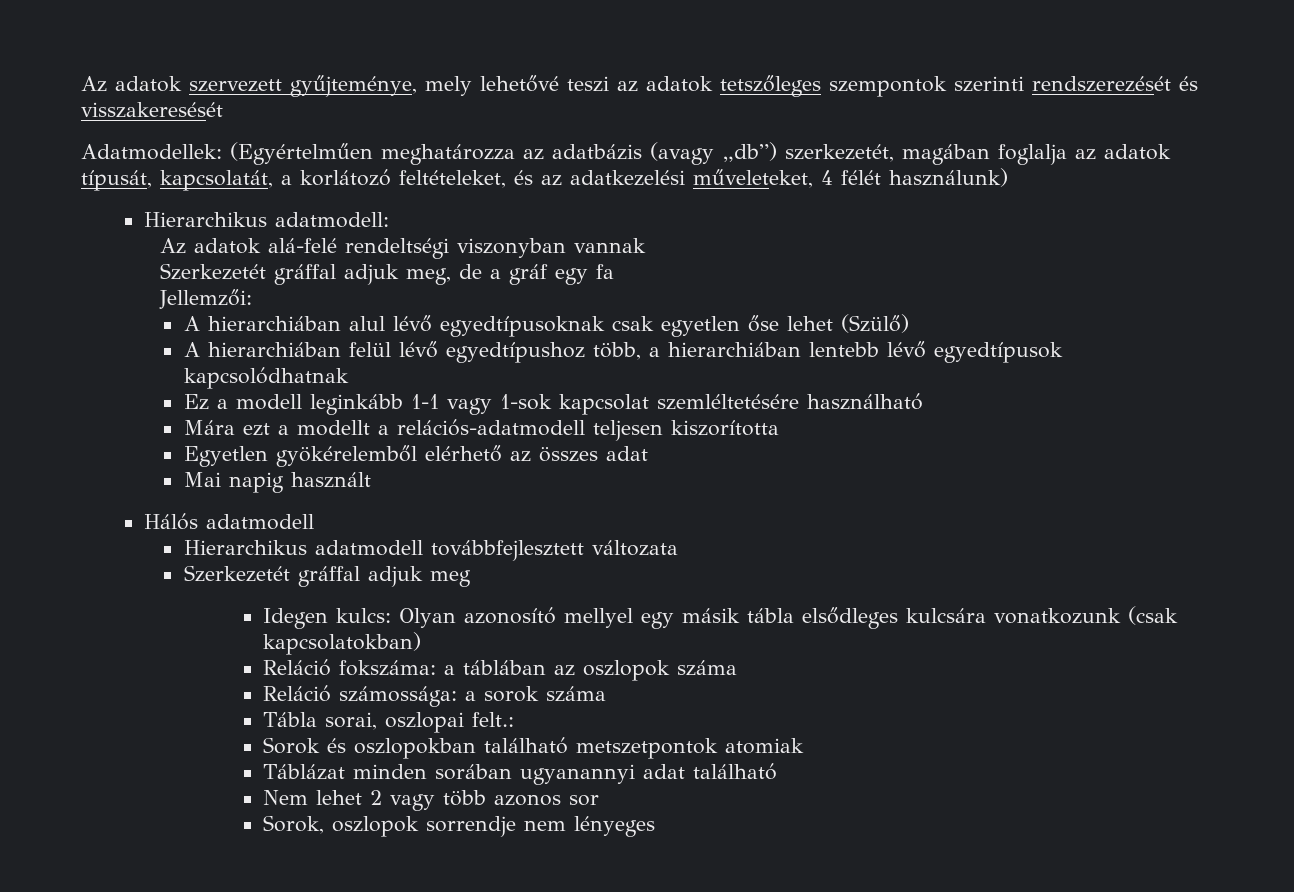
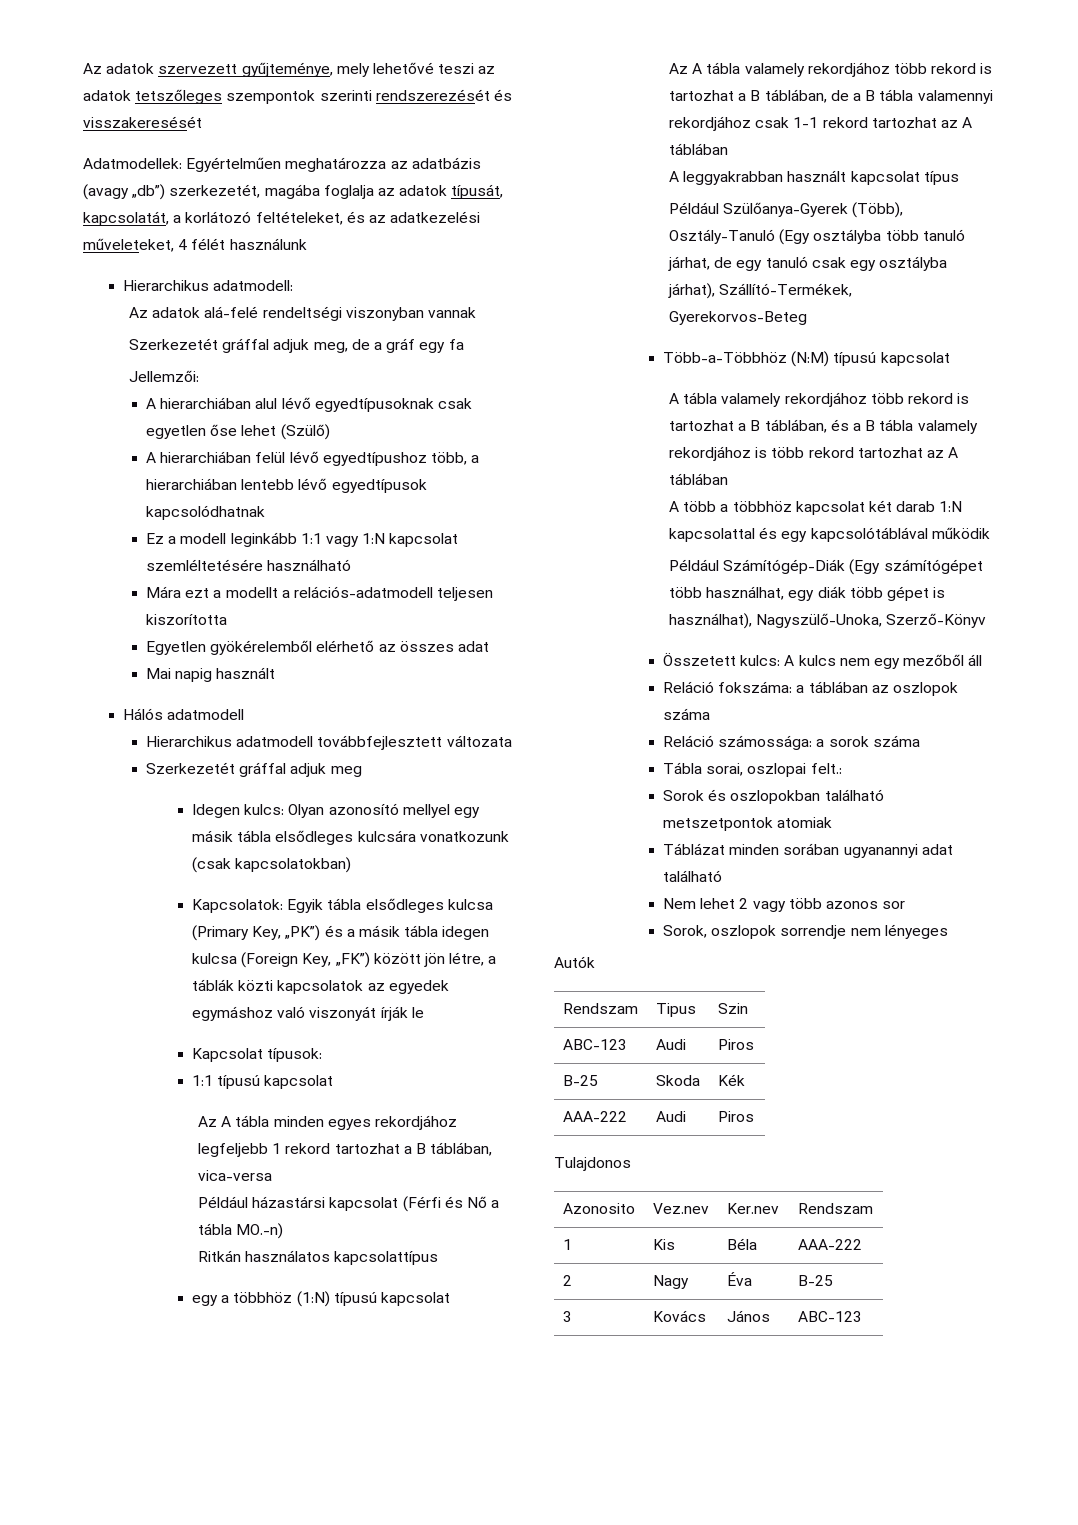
- Adatmodellek: (Egyértelműen meghatározza az adatbázis (avagy „db”) szerkezetét, magában foglalja az adatok típusát, kapcsolatát, a korlátozó feltételeket, és az adatkezelési műveleteket, 4 félét használunk)
+ Adatmodellek: Egyértelműen meghatározza az adatbázis (avagy „db”) szerkezetét, magába foglalja az adatok típusát, kapcsolatát, a korlátozó feltételeket, és az adatkezelési műveleteket, 4 félét használunk
- Ez a modell leginkább 1-1 vagy 1-sok kapcsolat szemléltetésére használható
+ Ez a modell leginkább 1:1 vagy 1:N kapcsolat szemléltetésére használható
+ Kapcsolatok: Egyik tábla elsődleges kulcsa (Primary Key, „PK”) és a másik tábla idegen kulcsa (Foreign Key, „FK”) között jön létre, a táblák közti kapcsolatok az egyedek egymáshoz való viszonyát írják le
+ Kapcsolat típusok:
+ 1:1 típusú kapcsolat
+ Az A tábla minden egyes rekordjához legfeljebb 1 rekord tartozhat a B táblában, vica-versa
+ Például házastársi kapcsolat (Férfi és Nő a tábla MO.-n)
+ Ritkán használatos kapcsolattípus
+ egy a többhöz (1:N) típusú kapcsolat
+ Az A tábla valamely rekordjához több rekord is tartozhat a B táblában, de a B tábla valamennyi rekordjához csak 1-1 rekord tartozhat az A táblában
+ A leggyakrabban használt kapcsolat típus
+ Például Szülőanya-Gyerek (Több), Osztály-Tanuló (Egy osztályba több tanuló járhat, de egy tanuló csak egy osztályba járhat), Szállító-Termékek, Gyerekorvos-Beteg
+ Több-a-Többhöz (N:M) típusú kapcsolat
+ A tábla valamely rekordjához több rekord is tartozhat a B táblában, és a B tábla valamely rekordjához is több rekord tartozhat az A táblában
+ A több a többhöz kapcsolat két darab 1:N kapcsolattal és egy kapcsolótáblával működik
+ Például Számítógép-Diák (Egy számítógépet több használhat, egy diák több gépet is használhat), Nagyszülő-Unoka, Szerző-Könyv
+ Összetett kulcs: A kulcs nem egy mezőből áll
+ Autók
+ Rendszam | Tipus | Szin
+ ABC-123 | Audi | Piros
+ B-25 | Skoda | Kék
+ AAA-222 | Audi | Piros
+ Tulajdonos
+ Azonosito | Vez.nev | Ker.nev | Rendszam
+ 1 | Kis | Béla | AAA-222
+ 2 | Nagy | Éva | B-25
+ 3 | Kovács | János | ABC-123

